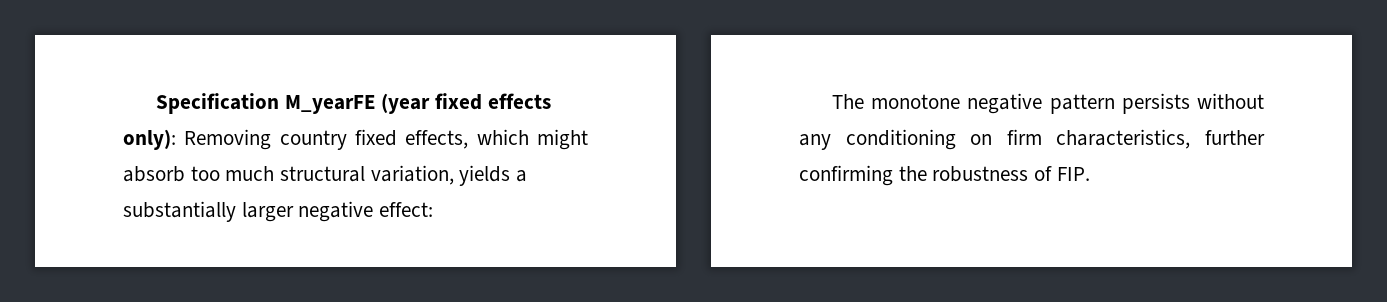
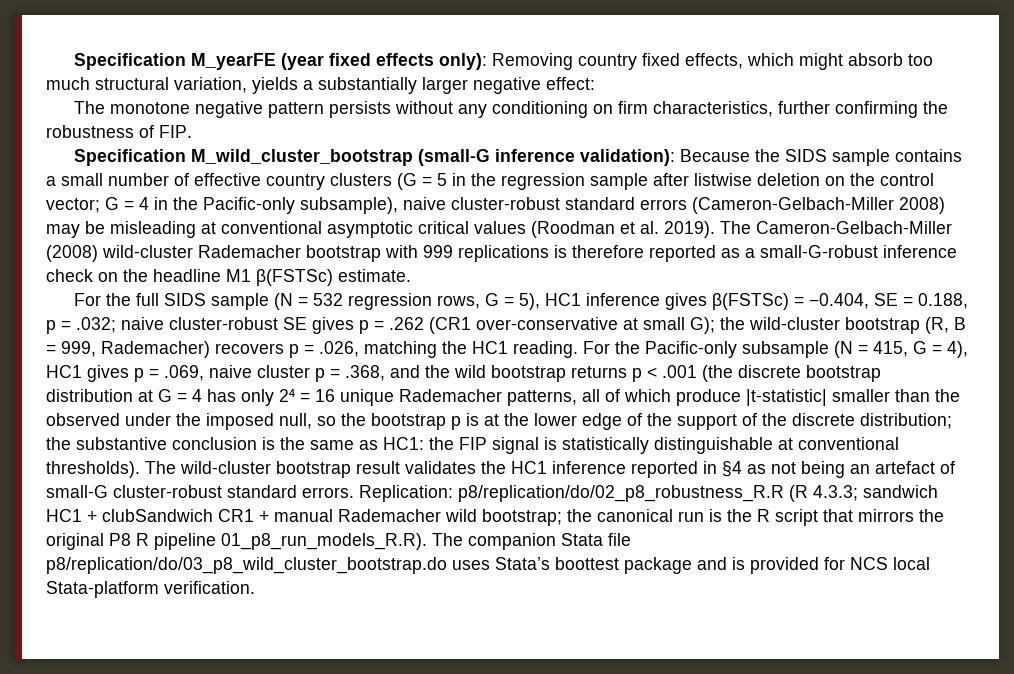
+ Specification M_wild_cluster_bootstrap (small-G inference validation): Because the SIDS sample contains a small number of effective country clusters (G = 5 in the regression sample after listwise deletion on the control vector; G = 4 in the Pacific-only subsample), naive cluster-robust standard errors (Cameron-Gelbach-Miller 2008) may be misleading at conventional asymptotic critical values (Roodman et al. 2019). The Cameron-Gelbach-Miller (2008) wild-cluster Rademacher bootstrap with 999 replications is therefore reported as a small-G-robust inference check on the headline M1 β(FSTSc) estimate.
+ For the full SIDS sample (N = 532 regression rows, G = 5), HC1 inference gives β(FSTSc) = −0.404, SE = 0.188, p = .032; naive cluster-robust SE gives p = .262 (CR1 over-conservative at small G); the wild-cluster bootstrap (R, B = 999, Rademacher) recovers p = .026, matching the HC1 reading. For the Pacific-only subsample (N = 415, G = 4), HC1 gives p = .069, naive cluster p = .368, and the wild bootstrap returns p < .001 (the discrete bootstrap distribution at G = 4 has only 2⁴ = 16 unique Rademacher patterns, all of which produce |t-statistic| smaller than the observed under the imposed null, so the bootstrap p is at the lower edge of the support of the discrete distribution; the substantive conclusion is the same as HC1: the FIP signal is statistically distinguishable at conventional thresholds). The wild-cluster bootstrap result validates the HC1 inference reported in §4 as not being an artefact of small-G cluster-robust standard errors. Replication: p8/replication/do/02_p8_robustness_R.R (R 4.3.3; sandwich HC1 + clubSandwich CR1 + manual Rademacher wild bootstrap; the canonical run is the R script that mirrors the original P8 R pipeline 01_p8_run_models_R.R). The companion Stata file p8/replication/do/03_p8_wild_cluster_bootstrap.do uses Stata’s boottest package and is provided for NCS local Stata-platform verification.

